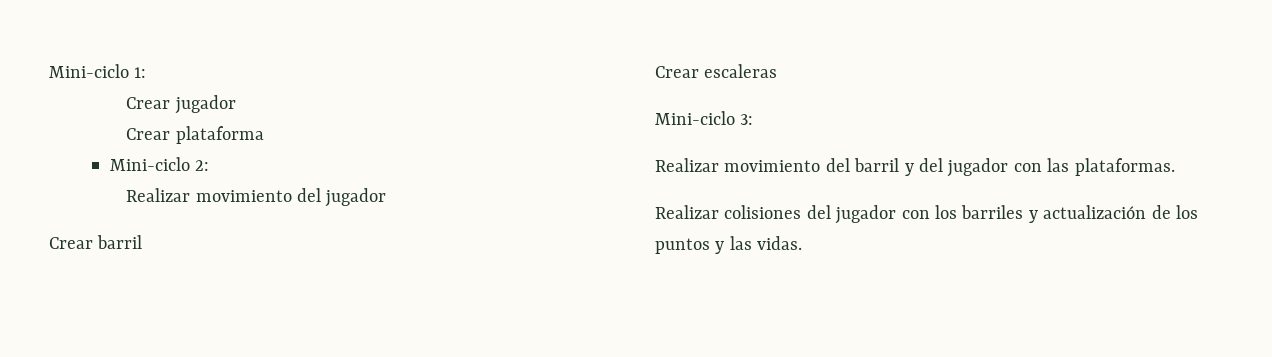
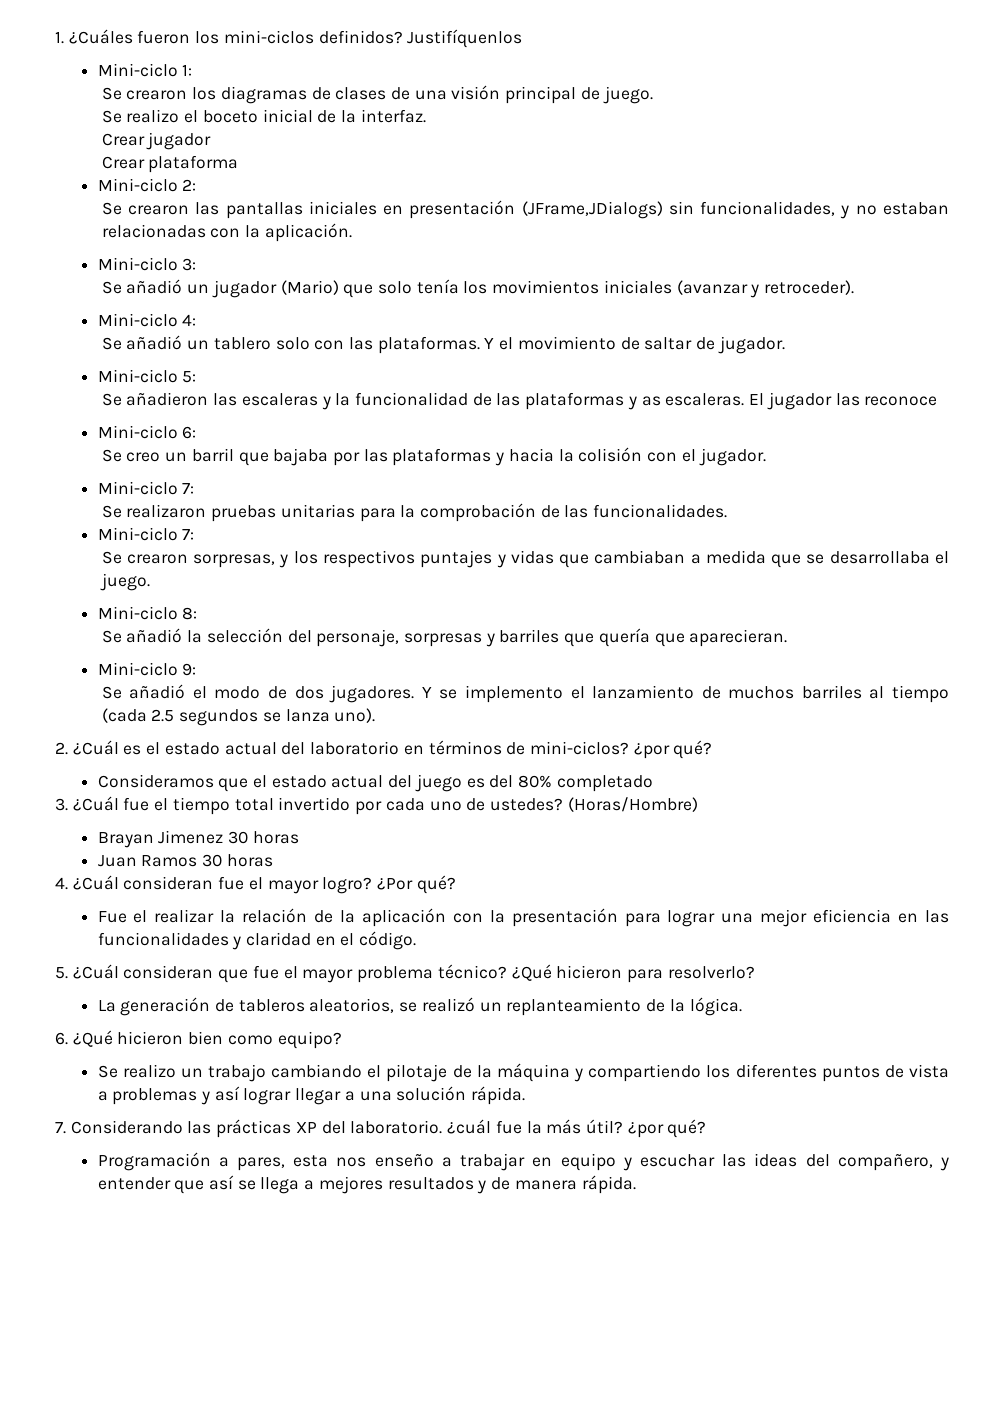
+ 1. ¿Cuáles fueron los mini-ciclos definidos? Justifíquenlos
  Mini-ciclo 1:
+ Se crearon los diagramas de clases de una visión principal de juego.
+ Se realizo el boceto inicial de la interfaz.
- Realizar movimiento del jugador
- Crear barril
- Crear escaleras
+ Se crearon las pantallas iniciales en presentación (JFrame,JDialogs) sin funcionalidades, y no estaban relacionadas con la aplicación.
  Mini-ciclo 3:
- Realizar movimiento del barril y del jugador con las plataformas.
- Realizar colisiones del jugador con los barriles y actualización de los puntos y las vidas.
+ Se añadió un jugador (Mario) que solo tenía los movimientos iniciales (avanzar y retroceder).
+ Mini-ciclo 4:
+ Se añadió un tablero solo con las plataformas. Y el movimiento de saltar de jugador.
+ Mini-ciclo 5:
+ Se añadieron las escaleras y la funcionalidad de las plataformas y as escaleras. El jugador las reconoce
+ Mini-ciclo 6:
+ Se creo un barril que bajaba por las plataformas y hacia la colisión con el jugador.
+ Mini-ciclo 7:
+ Se realizaron pruebas unitarias para la comprobación de las funcionalidades.
+ Mini-ciclo 7:
+ Se crearon sorpresas, y los respectivos puntajes y vidas que cambiaban a medida que se desarrollaba el juego.
+ Mini-ciclo 8:
+ Se añadió la selección del personaje, sorpresas y barriles que quería que aparecieran.
+ Mini-ciclo 9:
+ Se añadió el modo de dos jugadores. Y se implemento el lanzamiento de muchos barriles al tiempo (cada 2.5 segundos se lanza uno).
+ 2. ¿Cuál es el estado actual del laboratorio en términos de mini-ciclos? ¿por qué?
+ Consideramos que el estado actual del juego es del 80% completado
+ 3. ¿Cuál fue el tiempo total invertido por cada uno de ustedes? (Horas/Hombre)
+ Brayan Jimenez 30 horas
+ Juan Ramos 30 horas
+ 4. ¿Cuál consideran fue el mayor logro? ¿Por qué?
+ Fue el realizar la relación de la aplicación con la presentación para lograr una mejor eficiencia en las funcionalidades y claridad en el código.
+ 5. ¿Cuál consideran que fue el mayor problema técnico? ¿Qué hicieron para resolverlo?
+ La generación de tableros aleatorios, se realizó un replanteamiento de la lógica.
+ 6. ¿Qué hicieron bien como equipo?
+ Se realizo un trabajo cambiando el pilotaje de la máquina y compartiendo los diferentes puntos de vista a problemas y así lograr llegar a una solución rápida.
+ 7. Considerando las prácticas XP del laboratorio. ¿cuál fue la más útil? ¿por qué?
+ Programación a pares, esta nos enseño a trabajar en equipo y escuchar las ideas del compañero, y entender que así se llega a mejores resultados y de manera rápida.

